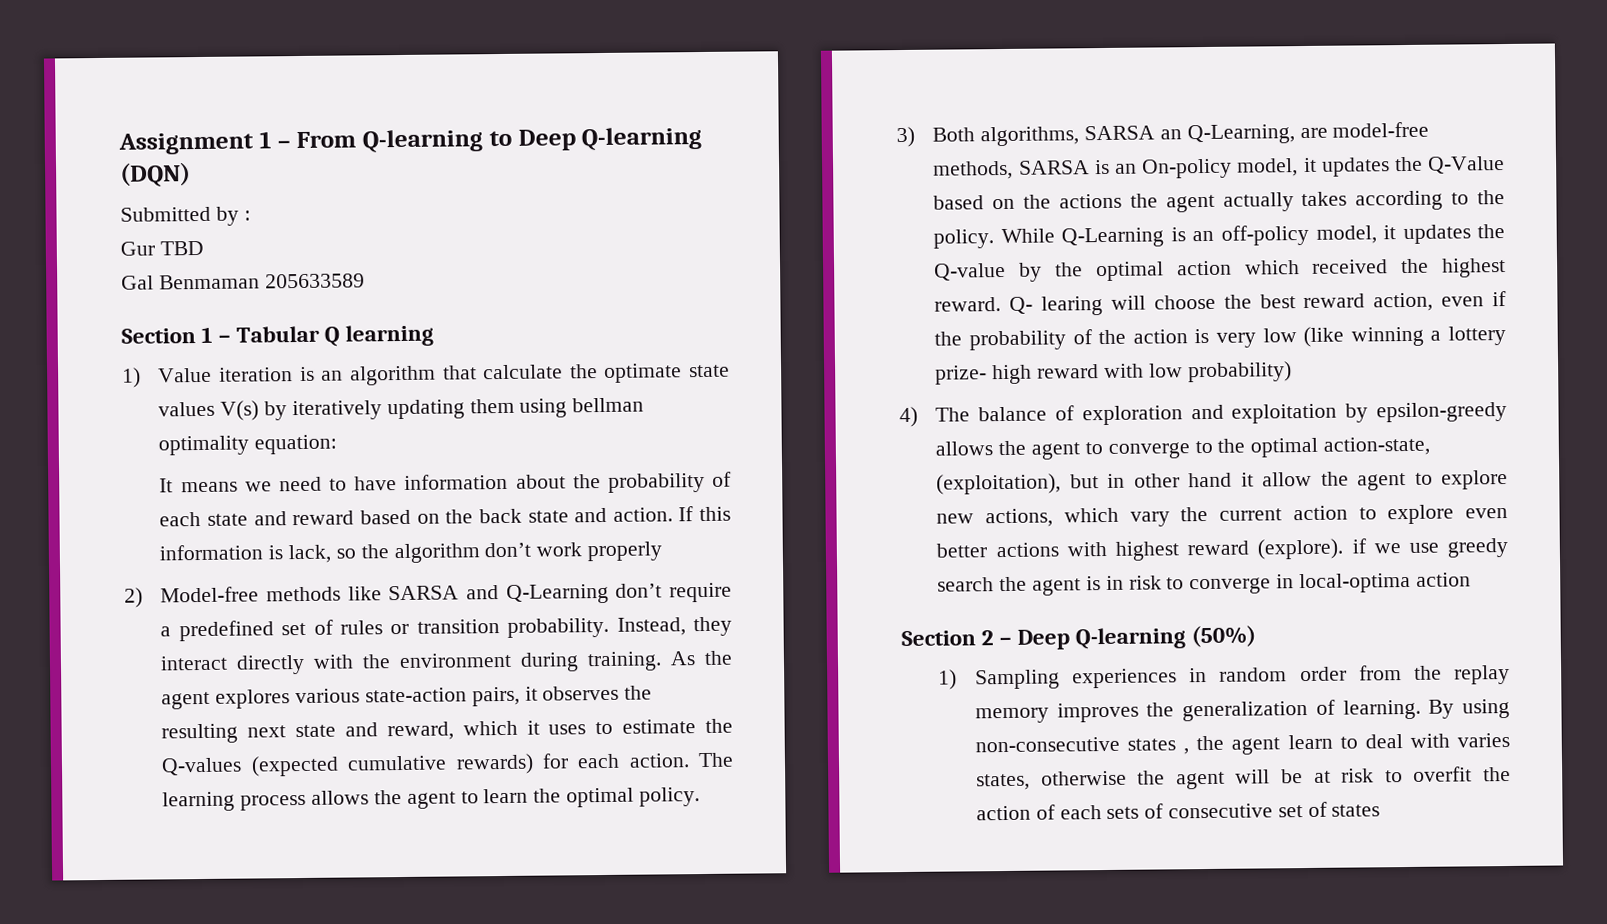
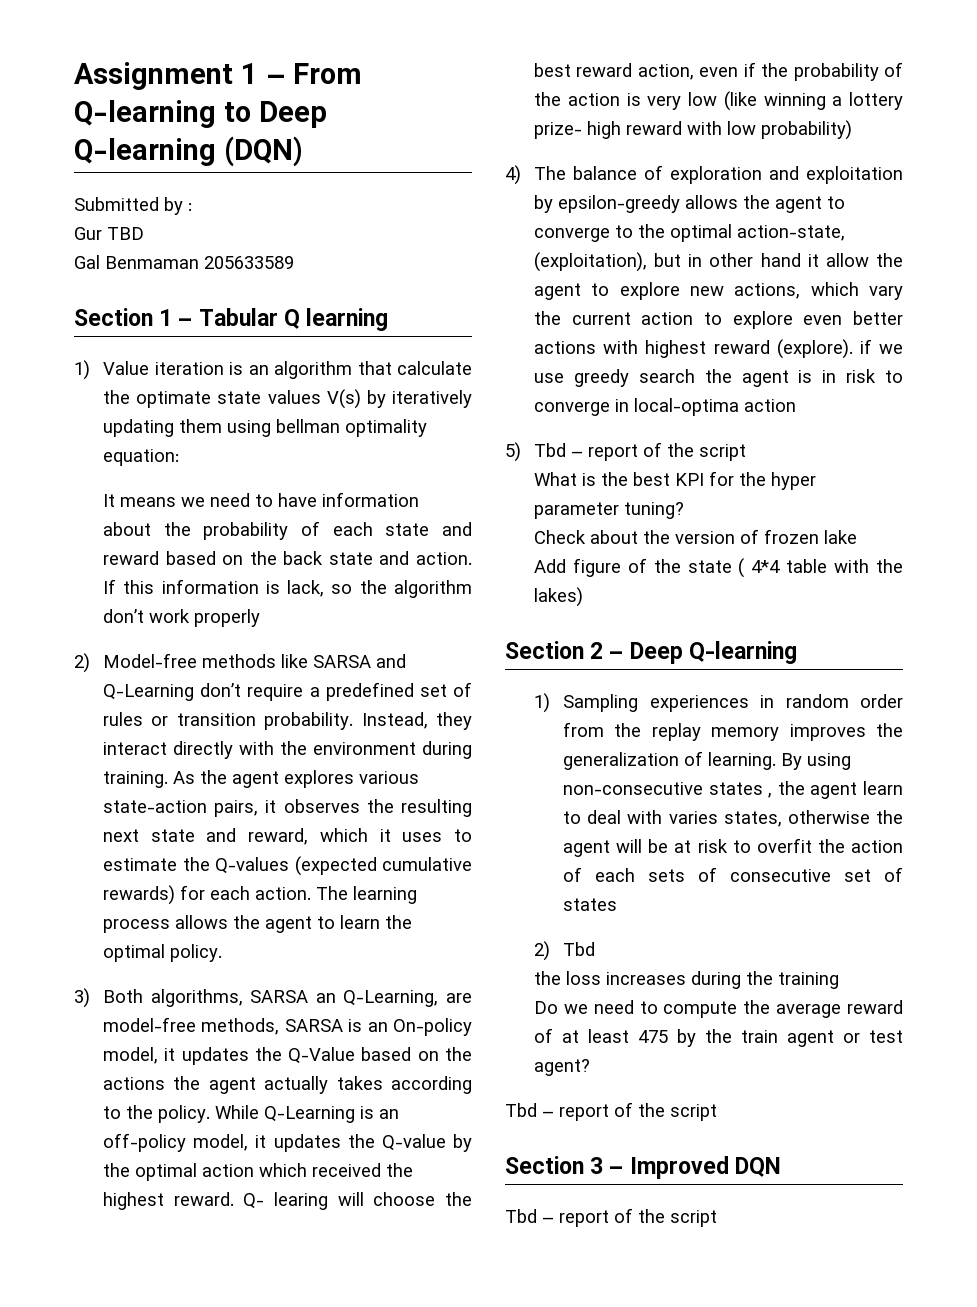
+ 5) Tbd – report of the script
+ What is the best KPI for the hyper parameter tuning?
+ Check about the version of frozen lake
+ Add figure of the state ( 4*4 table with the lakes)
- Section 2 – Deep Q-learning (50%)
+ Section 2 – Deep Q-learning
+ 2) Tbd
+ the loss increases during the training
+ Do we need to compute the average reward of at least 475 by the train agent or test agent?
+ Tbd – report of the script
+ Section 3 – Improved DQN
+ Tbd – report of the script

